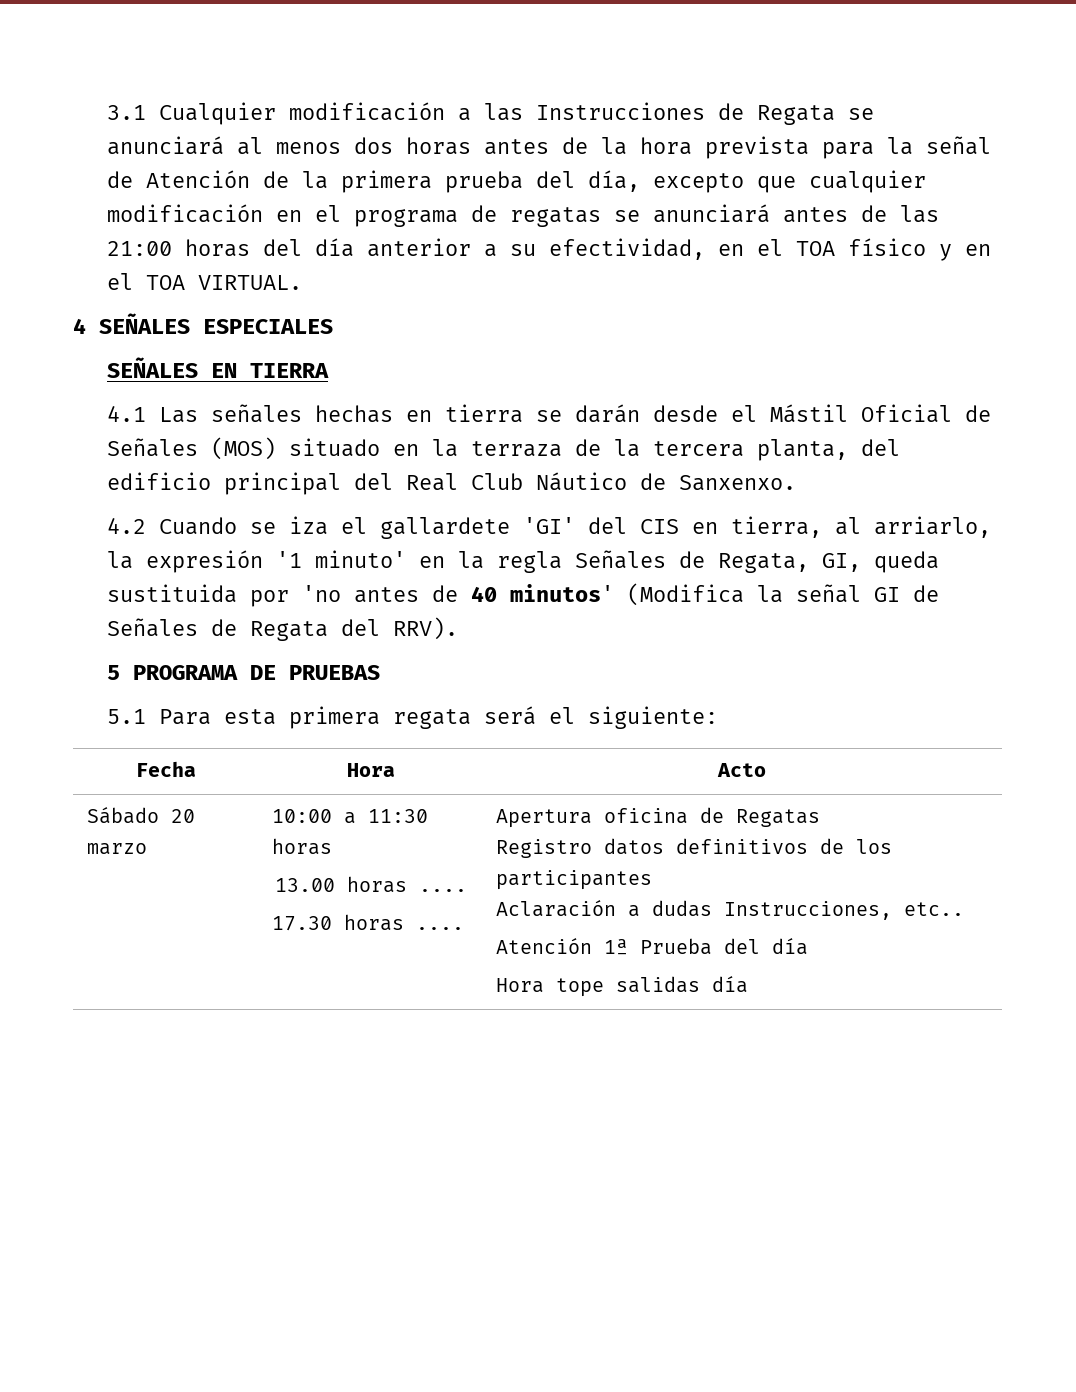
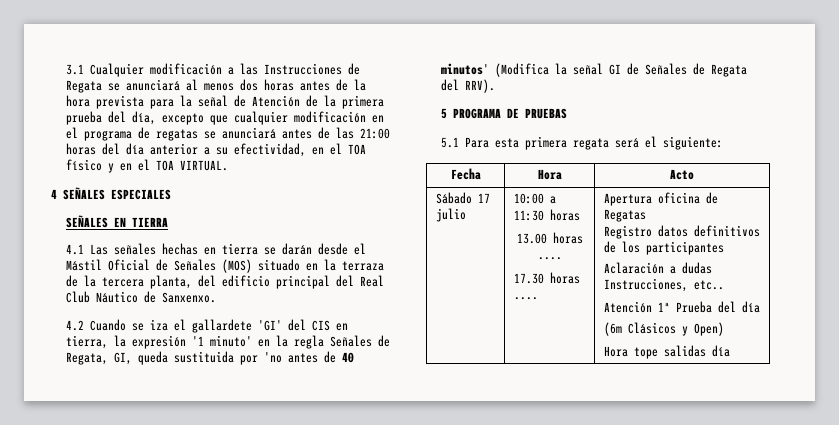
- 4.2 Cuando se iza el gallardete 'GI' del CIS en tierra, al arriarlo, la expresión '1 minuto' en la regla Señales de Regata, GI, queda sustituida por 'no antes de 40 minutos' (Modifica la señal GI de Señales de Regata del RRV).
+ 4.2 Cuando se iza el gallardete 'GI' del CIS en tierra, la expresión '1 minuto' en la regla Señales de Regata, GI, queda sustituida por 'no antes de 40 minutos' (Modifica la señal GI de Señales de Regata del RRV).
- Sábado 20 marzo
+ Sábado 17 julio
+ (6m Clásicos y Open)

